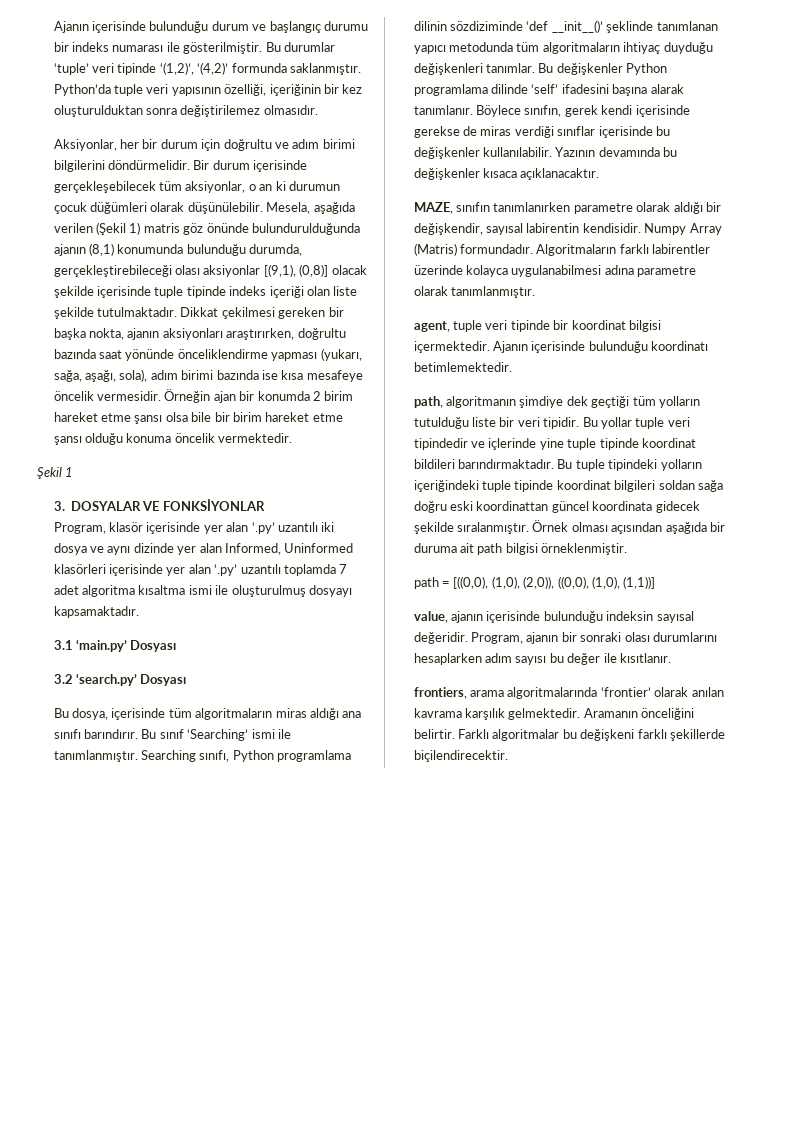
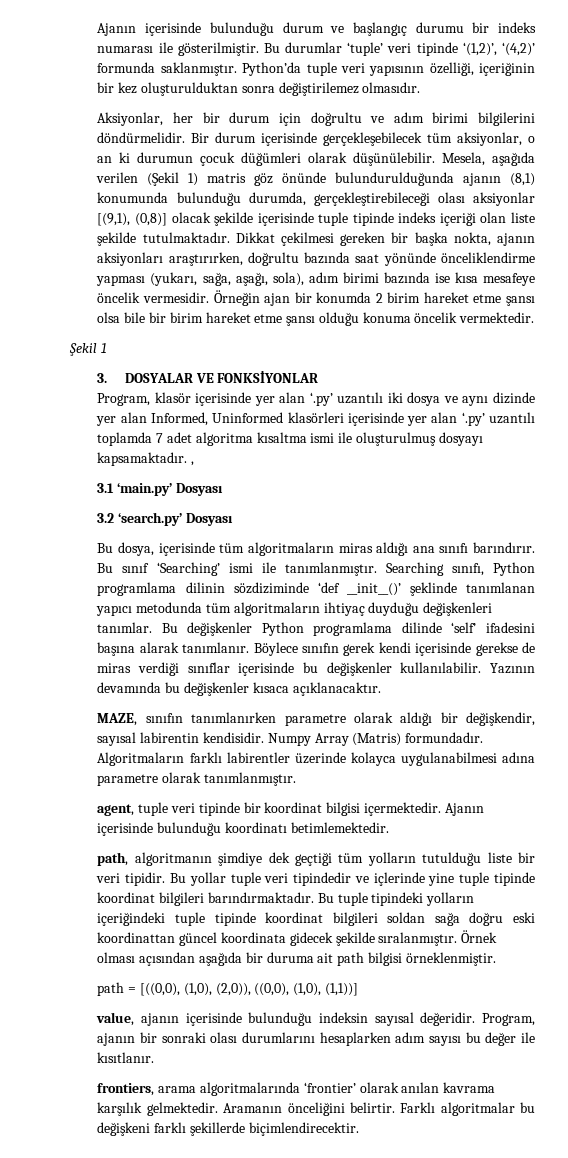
- Program, klasör içerisinde yer alan ‘.py’ uzantılı iki dosya ve aynı dizinde yer alan Informed, Uninformed klasörleri içerisinde yer alan ‘.py’ uzantılı toplamda 7 adet algoritma kısaltma ismi ile oluşturulmuş dosyayı kapsamaktadır.
+ Program, klasör içerisinde yer alan ‘.py’ uzantılı iki dosya ve aynı dizinde yer alan Informed, Uninformed klasörleri içerisinde yer alan ‘.py’ uzantılı toplamda 7 adet algoritma kısaltma ismi ile oluşturulmuş dosyayı kapsamaktadır. ,
- Böylece sınıfın, gerek kendi içerisinde gerekse de miras verdiği sınıflar içerisinde bu değişkenler kullanılabilir.
+ Böylece sınıfın gerek kendi içerisinde gerekse de miras verdiği sınıflar içerisinde bu değişkenler kullanılabilir.
- Bu yollar tuple veri tipindedir ve içlerinde yine tuple tipinde koordinat bildileri barındırmaktadır.
+ Bu yollar tuple veri tipindedir ve içlerinde yine tuple tipinde koordinat bilgileri barındırmaktadır.
- Farklı algoritmalar bu değişkeni farklı şekillerde biçilendirecektir.
+ Farklı algoritmalar bu değişkeni farklı şekillerde biçimlendirecektir.

